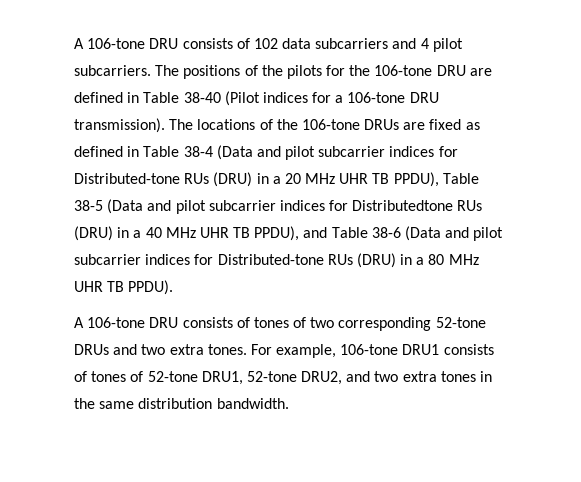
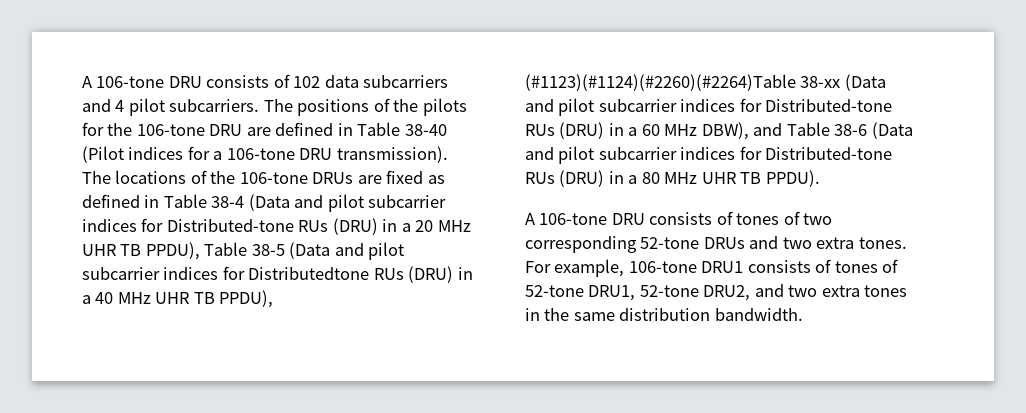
- The locations of the 106-tone DRUs are fixed as defined in Table 38-4 (Data and pilot subcarrier indices for Distributed-tone RUs (DRU) in a 20 MHz UHR TB PPDU), Table 38-5 (Data and pilot subcarrier indices for Distributedtone RUs (DRU) in a 40 MHz UHR TB PPDU), and Table 38-6 (Data and pilot subcarrier indices for Distributed-tone RUs (DRU) in a 80 MHz UHR TB PPDU).
+ The locations of the 106-tone DRUs are fixed as defined in Table 38-4 (Data and pilot subcarrier indices for Distributed-tone RUs (DRU) in a 20 MHz UHR TB PPDU), Table 38-5 (Data and pilot subcarrier indices for Distributedtone RUs (DRU) in a 40 MHz UHR TB PPDU), (#1123)(#1124)(#2260)(#2264)Table 38-xx (Data and pilot subcarrier indices for Distributed-tone RUs (DRU) in a 60 MHz DBW), and Table 38-6 (Data and pilot subcarrier indices for Distributed-tone RUs (DRU) in a 80 MHz UHR TB PPDU).

